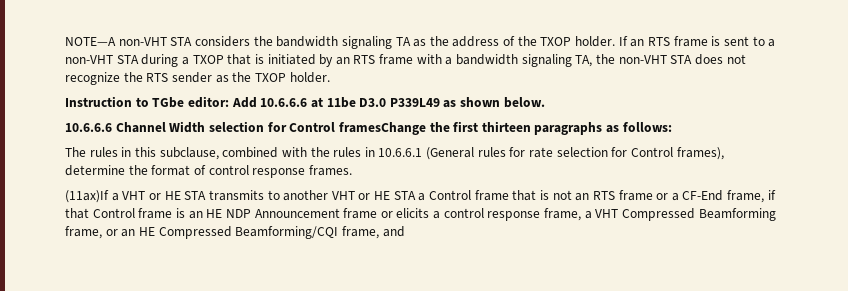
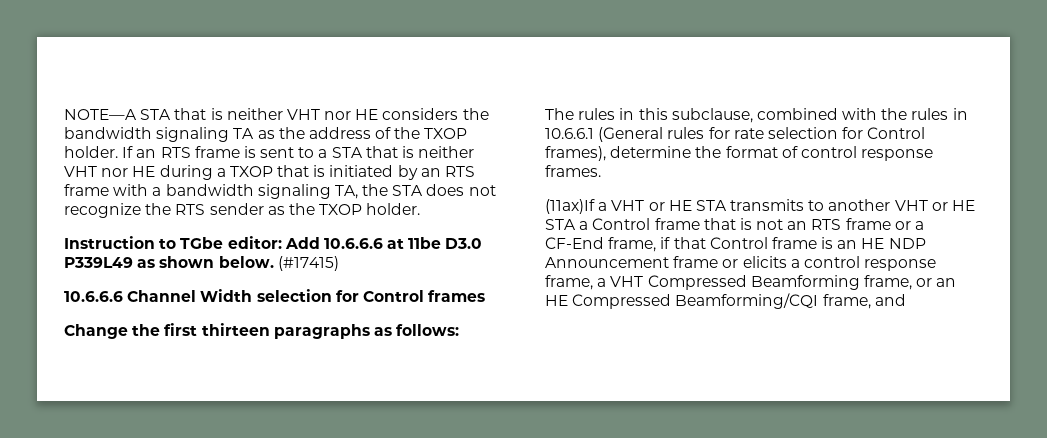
- NOTE—A non-VHT STA considers the bandwidth signaling TA as the address of the TXOP holder.
+ NOTE—A STA that is neither VHT nor HE considers the bandwidth signaling TA as the address of the TXOP holder.
- If an RTS frame is sent to a non-VHT STA during a TXOP that is initiated by an RTS frame with a bandwidth signaling TA, the non-VHT STA does not recognize the RTS sender as the TXOP holder.
+ If an RTS frame is sent to a STA that is neither VHT nor HE during a TXOP that is initiated by an RTS frame with a bandwidth signaling TA, the STA does not recognize the RTS sender as the TXOP holder.
+ (#17415)
- 10.6.6.6 Channel Width selection for Control framesChange the first thirteen paragraphs as follows:
+ 10.6.6.6 Channel Width selection for Control frames
+ Change the first thirteen paragraphs as follows:

